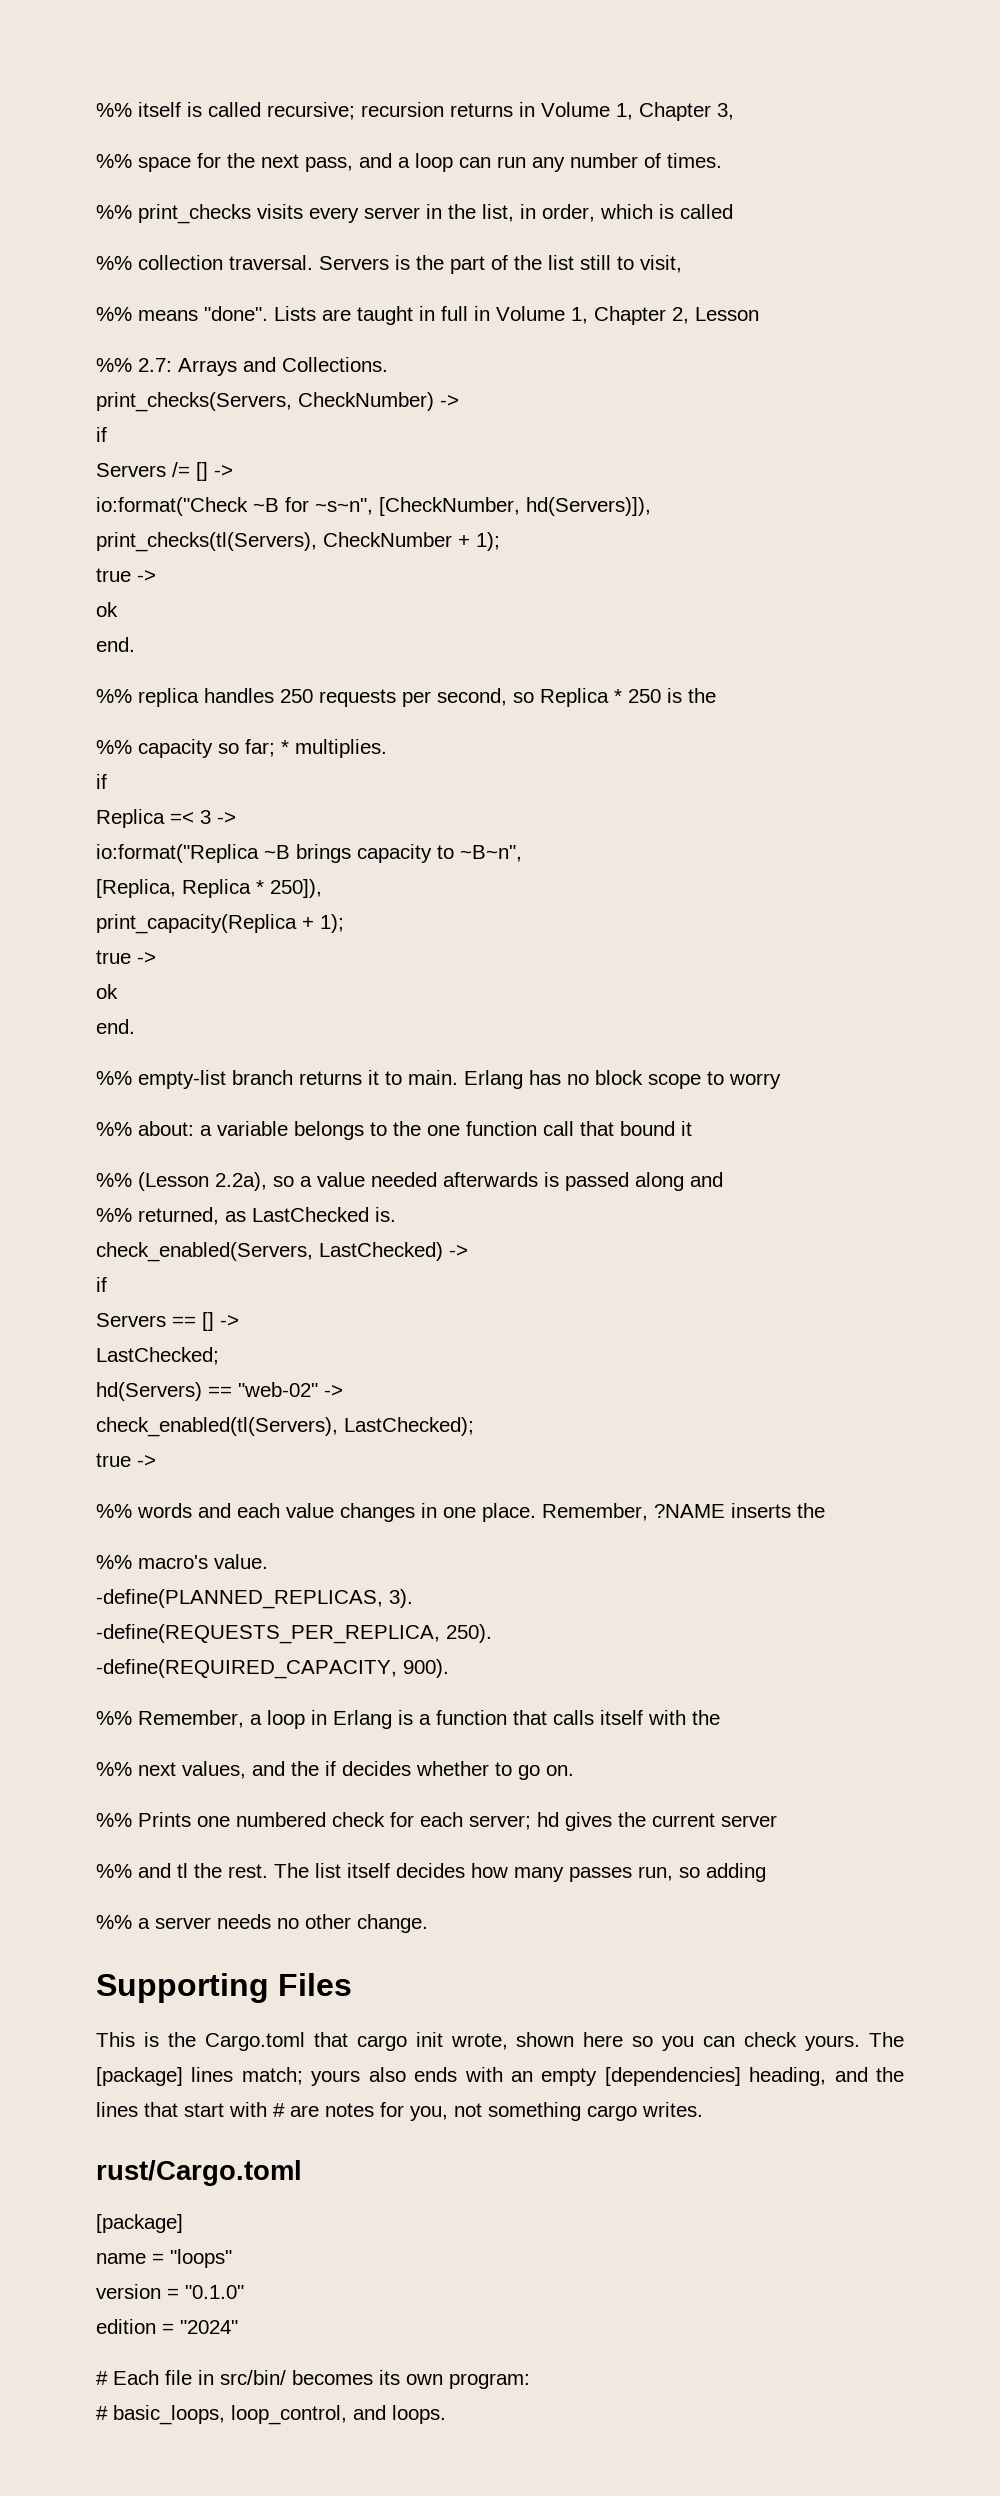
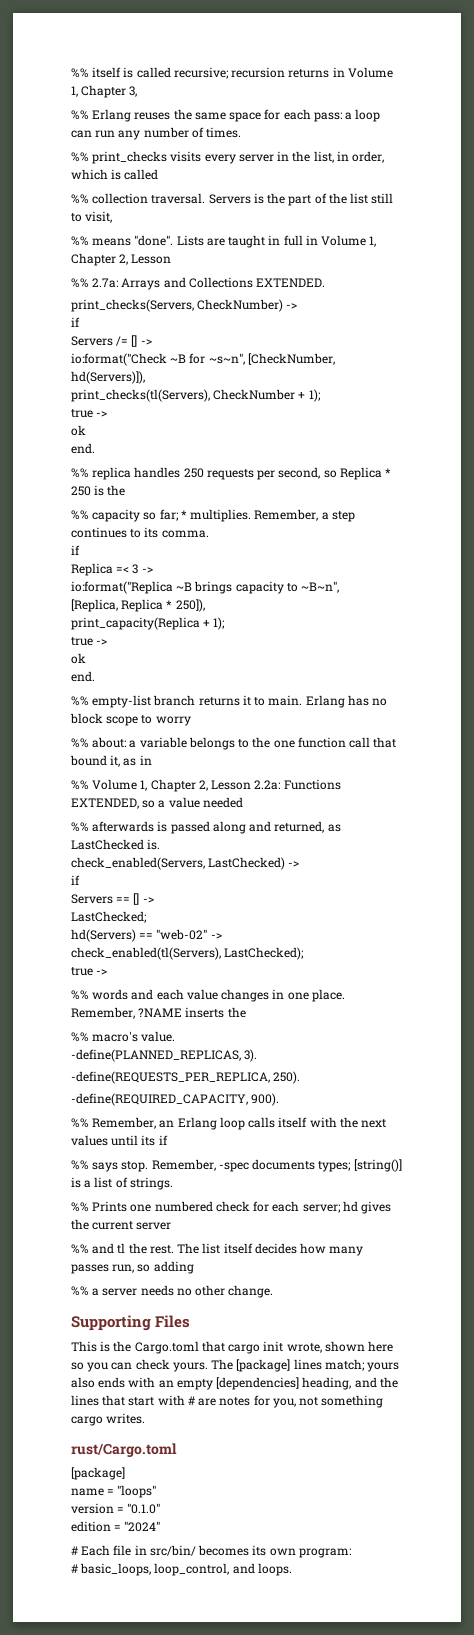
- %% space for the next pass, and a loop can run any number of times.
+ %% Erlang reuses the same space for each pass: a loop can run any number of times.
- %% 2.7: Arrays and Collections.
+ %% 2.7a: Arrays and Collections EXTENDED.
+ Remember, a step continues to its comma.
- %% about: a variable belongs to the one function call that bound it
- %% (Lesson 2.2a), so a value needed afterwards is passed along and
- %% returned, as LastChecked is.
+ %% about: a variable belongs to the one function call that bound it, as in
+ %% Volume 1, Chapter 2, Lesson 2.2a: Functions EXTENDED, so a value needed
+ %% afterwards is passed along and returned, as LastChecked is.
- %% Remember, a loop in Erlang is a function that calls itself with the
- %% next values, and the if decides whether to go on.
+ %% Remember, an Erlang loop calls itself with the next values until its if
+ %% says stop. Remember, -spec documents types; [string()] is a list of strings.

